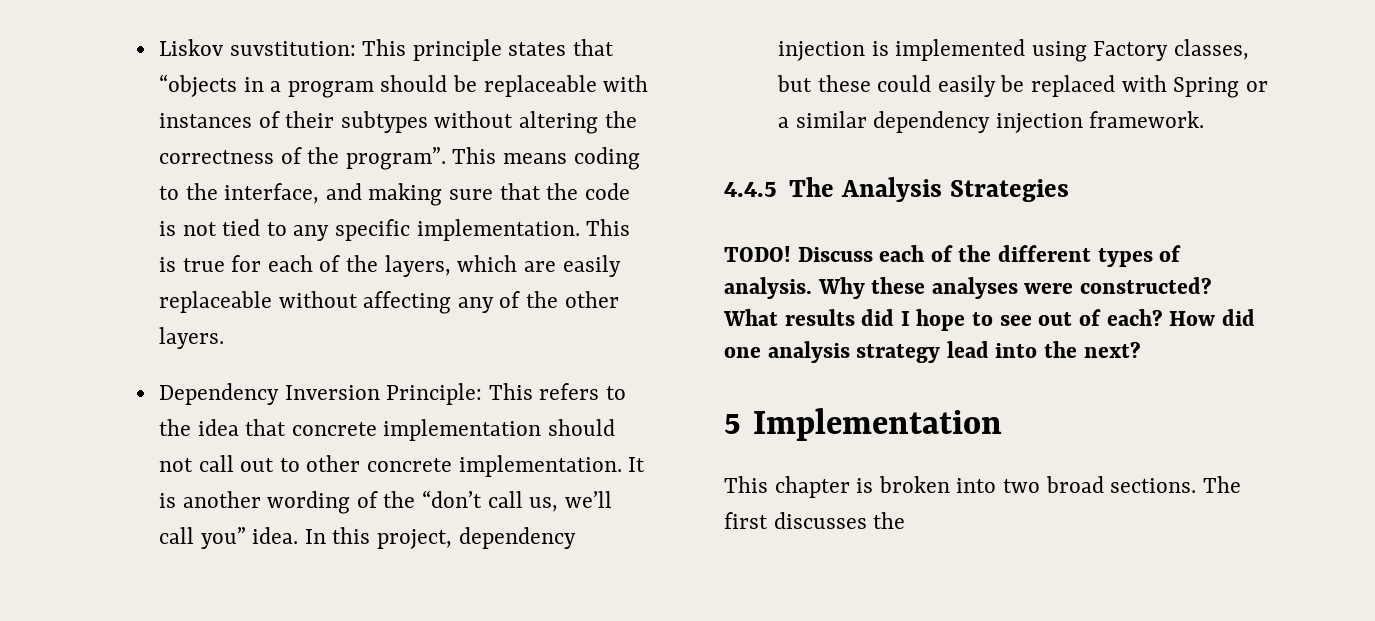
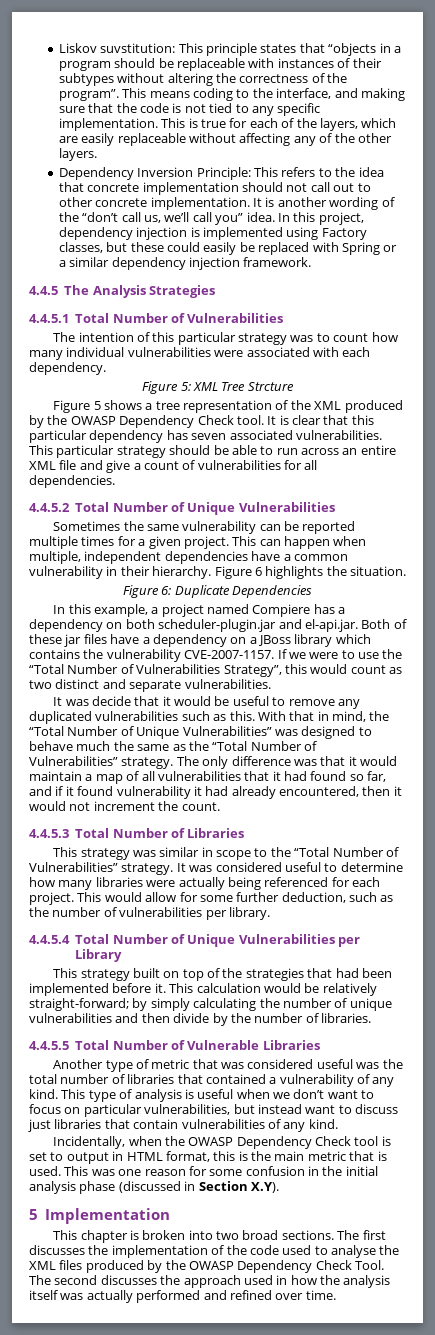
- TODO! Discuss each of the different types of analysis. Why these analyses were constructed? What results did I hope to see out of each? How did one analysis strategy lead into the next?
+ 4.4.5.1 Total Number of Vulnerabilities
+ The intention of this particular strategy was to count how many individual vulnerabilities were associated with each dependency.
+ Figure 5: XML Tree Strcture
+ Figure 5 shows a tree representation of the XML produced by the OWASP Dependency Check tool. It is clear that this particular dependency has seven associated vulnerabilities. This particular strategy should be able to run across an entire XML file and give a count of vulnerabilities for all dependencies.
+ 4.4.5.2 Total Number of Unique Vulnerabilities
+ Sometimes the same vulnerability can be reported multiple times for a given project. This can happen when multiple, independent dependencies have a common vulnerability in their hierarchy. Figure 6 highlights the situation.
+ Figure 6: Duplicate Dependencies
+ In this example, a project named Compiere has a dependency on both scheduler-plugin.jar and el-api.jar. Both of these jar files have a dependency on a JBoss library which contains the vulnerability CVE-2007-1157. If we were to use the “Total Number of Vulnerabilities Strategy”, this would count as two distinct and separate vulnerabilities.
+ It was decide that it would be useful to remove any duplicated vulnerabilities such as this. With that in mind, the “Total Number of Unique Vulnerabilities” was designed to behave much the same as the “Total Number of Vulnerabilities” strategy. The only difference was that it would maintain a map of all vulnerabilities that it had found so far, and if it found vulnerability it had already encountered, then it would not increment the count.
+ 4.4.5.3 Total Number of Libraries
+ This strategy was similar in scope to the “Total Number of Vulnerabilities” strategy. It was considered useful to determine how many libraries were actually being referenced for each project. This would allow for some further deduction, such as the number of vulnerabilities per library.
+ 4.4.5.4 Total Number of Unique Vulnerabilities per Library
+ This strategy built on top of the strategies that had been implemented before it. This calculation would be relatively straight-forward; by simply calculating the number of unique vulnerabilities and then divide by the number of libraries.
+ 4.4.5.5 Total Number of Vulnerable Libraries
+ Another type of metric that was considered useful was the total number of libraries that contained a vulnerability of any kind. This type of analysis is useful when we don’t want to focus on particular vulnerabilities, but instead want to discuss just libraries that contain vulnerabilities of any kind.
+ Incidentally, when the OWASP Dependency Check tool is set to output in HTML format, this is the main metric that is used. This was one reason for some confusion in the initial analysis phase (discussed in Section X.Y).
- The first discusses the
+ The first discusses the implementation of the code used to analyse the XML files produced by the OWASP Dependency Check Tool. The second discusses the approach used in how the analysis itself was actually performed and refined over time.

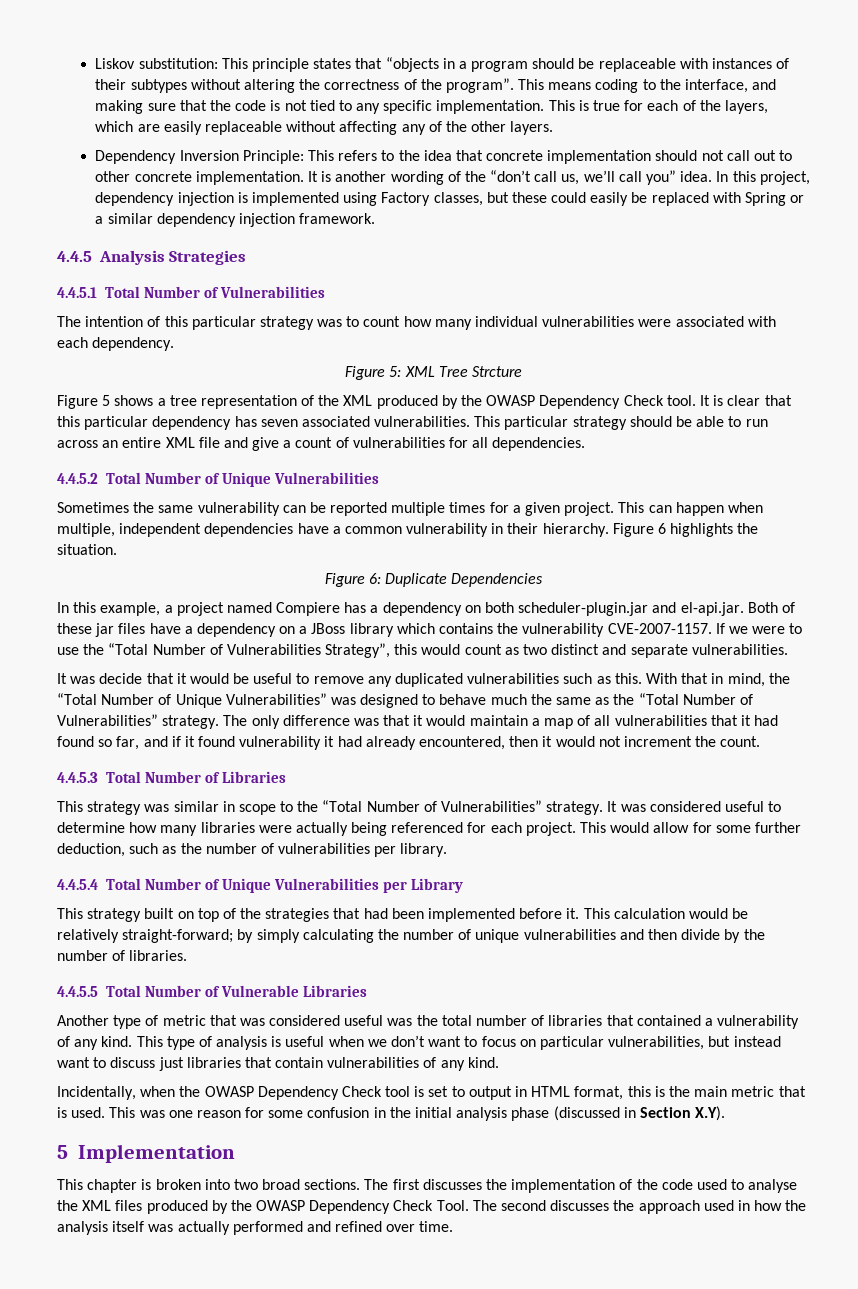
- Liskov suvstitution: This principle states that “objects in a program should be replaceable with instances of their subtypes without altering the correctness of the program”.
+ Liskov substitution: This principle states that “objects in a program should be replaceable with instances of their subtypes without altering the correctness of the program”.
- 4.4.5 The Analysis Strategies
+ 4.4.5 Analysis Strategies

